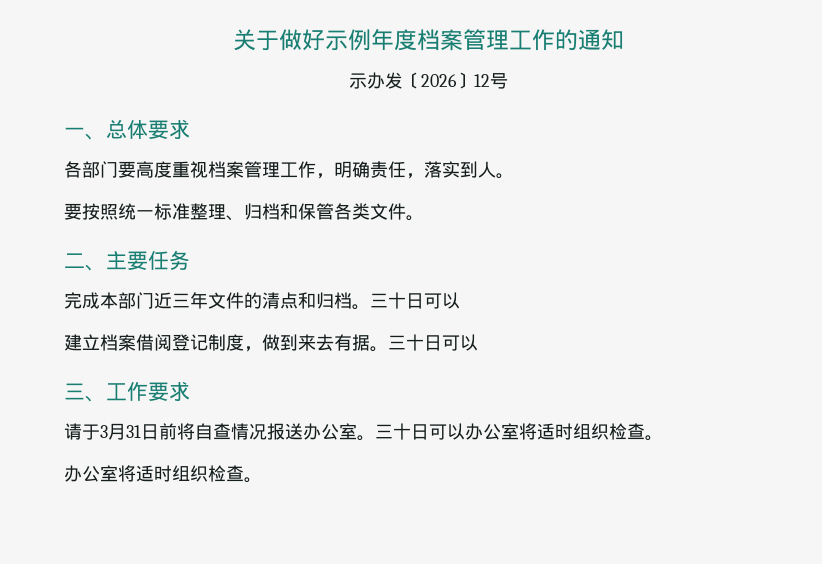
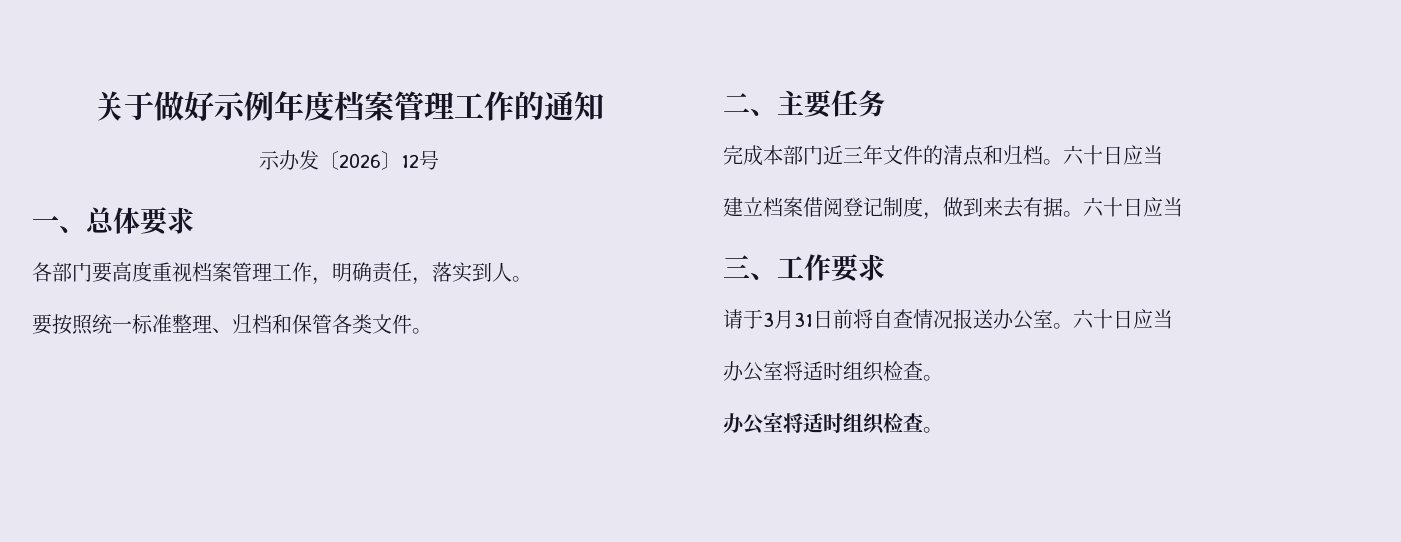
- 完成本部门近三年文件的清点和归档。三十日可以
+ 完成本部门近三年文件的清点和归档。六十日应当
- 建立档案借阅登记制度，做到来去有据。三十日可以
+ 建立档案借阅登记制度，做到来去有据。六十日应当
- 请于3月31日前将自查情况报送办公室。三十日可以办公室将适时组织检查。
+ 请于3月31日前将自查情况报送办公室。六十日应当
+ 办公室将适时组织检查。

